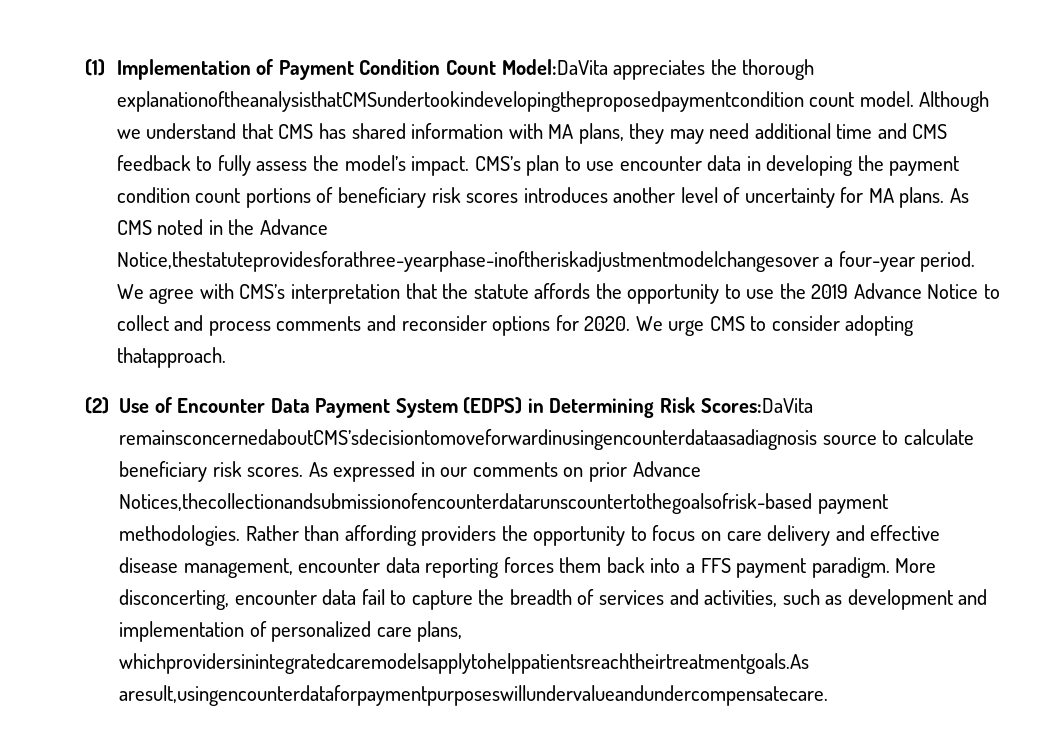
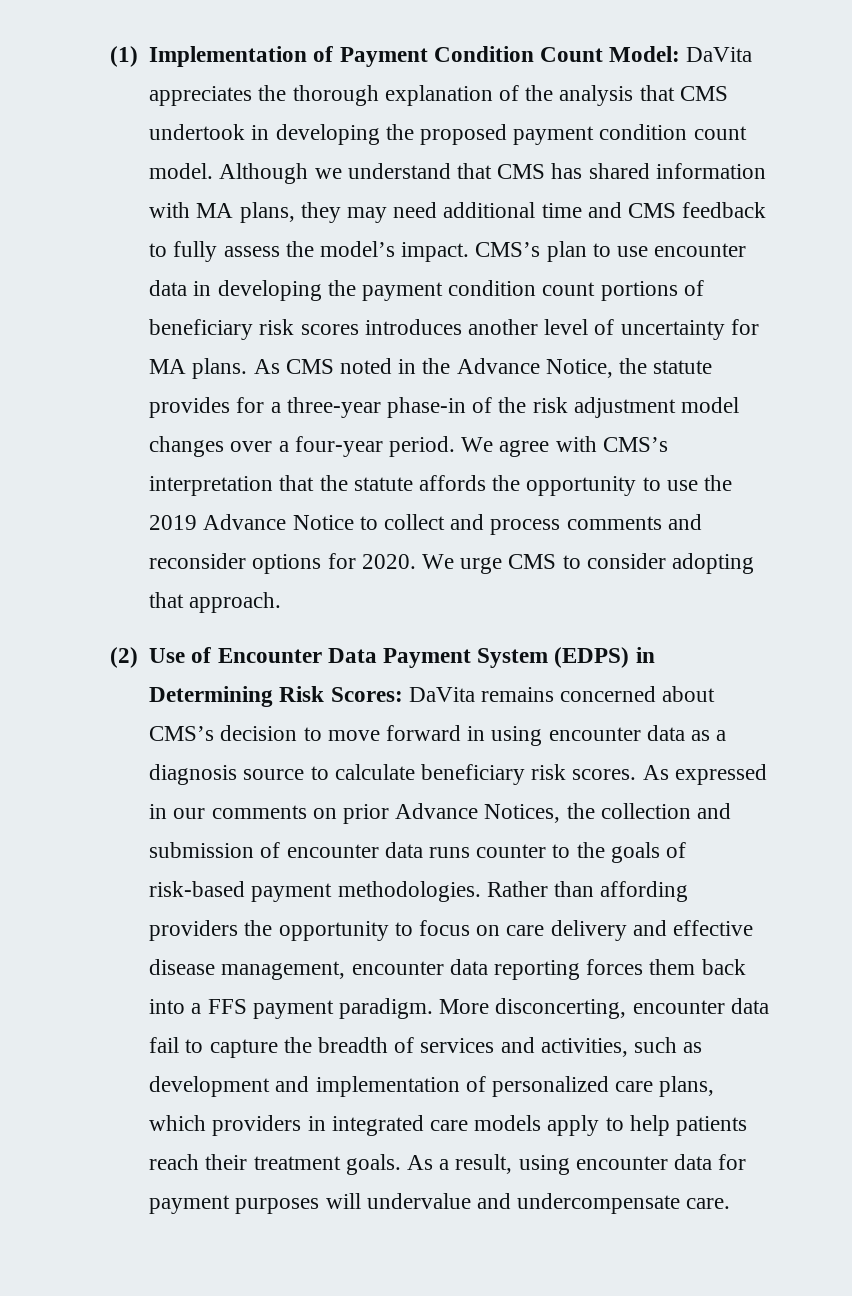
- (1) Implementation of Payment Condition Count Model:DaVita appreciates the thorough explanationoftheanalysisthatCMSundertookindevelopingtheproposedpaymentcondition count model.
+ (1) Implementation of Payment Condition Count Model: DaVita appreciates the thorough explanation of the analysis that CMS undertook in developing the proposed payment condition count model.
- As CMS noted in the Advance Notice,thestatuteprovidesforathree-yearphase-inoftheriskadjustmentmodelchangesover a four-year period.
+ As CMS noted in the Advance Notice, the statute provides for a three-year phase-in of the risk adjustment model changes over a four-year period.
- We urge CMS to consider adopting thatapproach.
+ We urge CMS to consider adopting that approach.
- (2) Use of Encounter Data Payment System (EDPS) in Determining Risk Scores:DaVita remainsconcernedaboutCMS’sdecisiontomoveforwardinusingencounterdataasadiagnosis source to calculate beneficiary risk scores.
+ (2) Use of Encounter Data Payment System (EDPS) in Determining Risk Scores: DaVita remains concerned about CMS’s decision to move forward in using encounter data as a diagnosis source to calculate beneficiary risk scores.
- As expressed in our comments on prior Advance Notices,thecollectionandsubmissionofencounterdatarunscountertothegoalsofrisk-based payment methodologies.
+ As expressed in our comments on prior Advance Notices, the collection and submission of encounter data runs counter to the goals of risk-based payment methodologies.
- More disconcerting, encounter data fail to capture the breadth of services and activities, such as development and implementation of personalized care plans, whichprovidersinintegratedcaremodelsapplytohelppatientsreachtheirtreatmentgoals.As aresult,usingencounterdataforpaymentpurposeswillundervalueandundercompensatecare.
+ More disconcerting, encounter data fail to capture the breadth of services and activities, such as development and implementation of personalized care plans, which providers in integrated care models apply to help patients reach their treatment goals. As a result, using encounter data for payment purposes will undervalue and undercompensate care.

